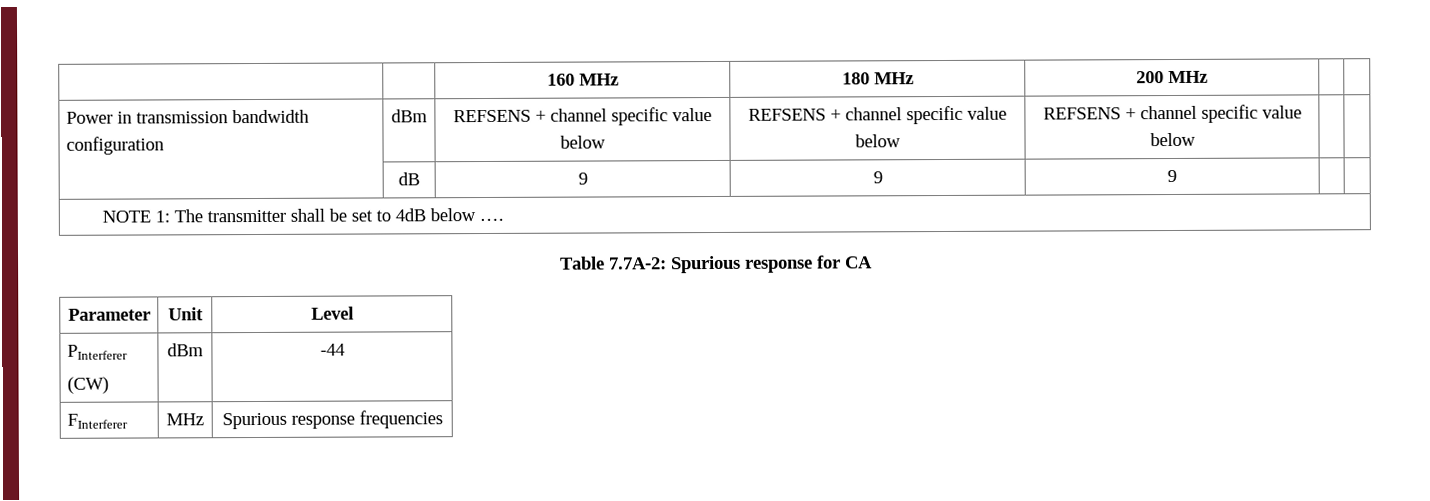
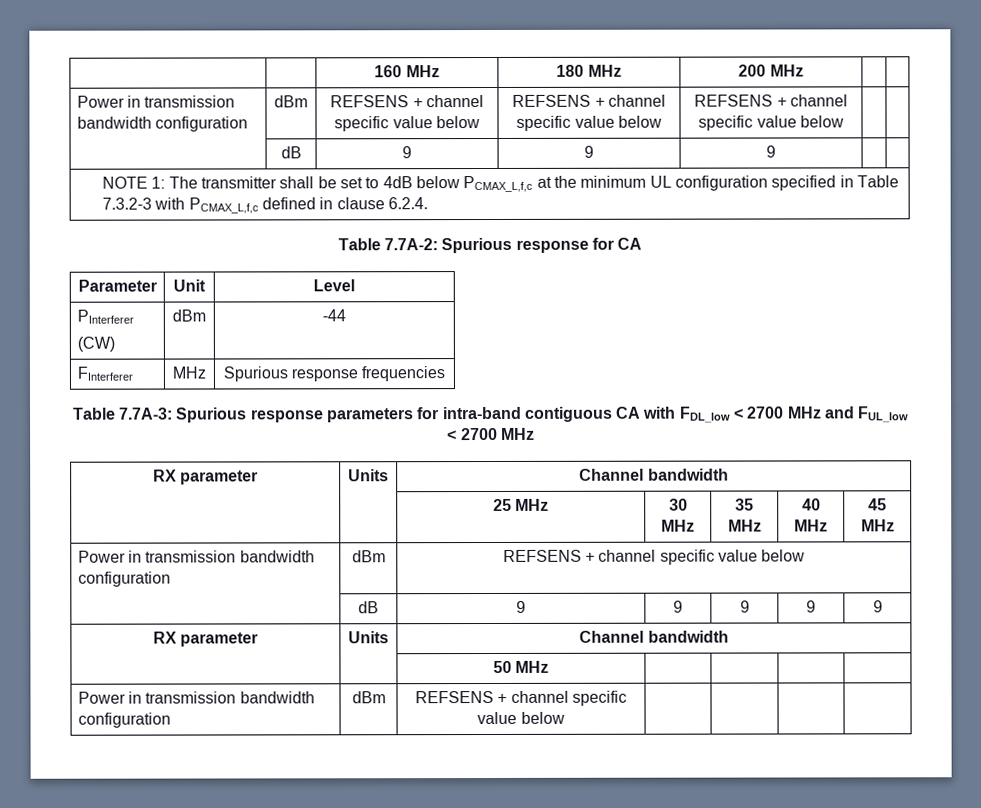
- NOTE 1: The transmitter shall be set to 4dB below ….
+ NOTE 1: The transmitter shall be set to 4dB below PCMAX_L,f,c at the minimum UL configuration specified in Table 7.3.2-3 with PCMAX_L,f,c defined in clause 6.2.4.
+ Table 7.7A-3: Spurious response parameters for intra-band contiguous CA with FDL_low < 2700 MHz and FUL_low < 2700 MHz
+ RX parameter | Units | Channel bandwidth
+ | | 25 MHz | 30 MHz | 35 MHz | 40 MHz | 45 MHz
+ Power in transmission bandwidth configuration | dBm | REFSENS + channel specific value below
+ | dB | 9 | 9 | 9 | 9 | 9
+ RX parameter | Units | Channel bandwidth
+ | | 50 MHz | | | |
+ Power in transmission bandwidth configuration | dBm | REFSENS + channel specific value below | | | |

